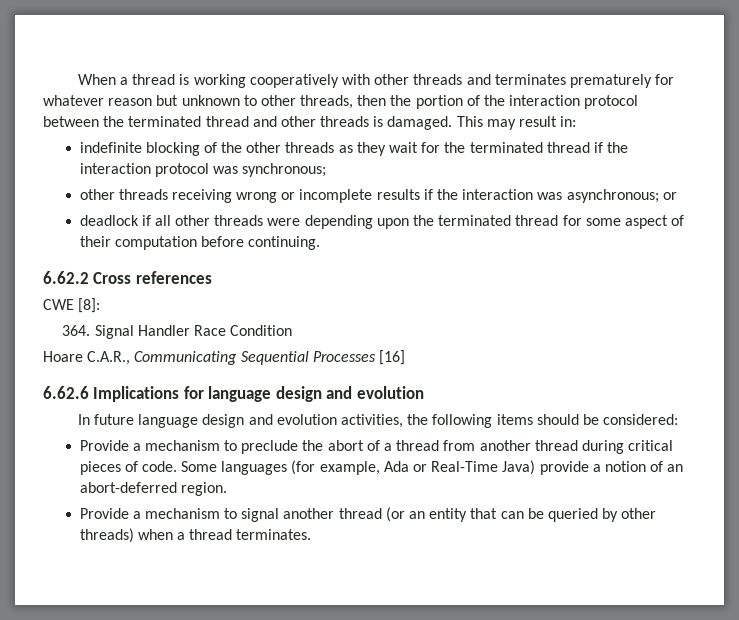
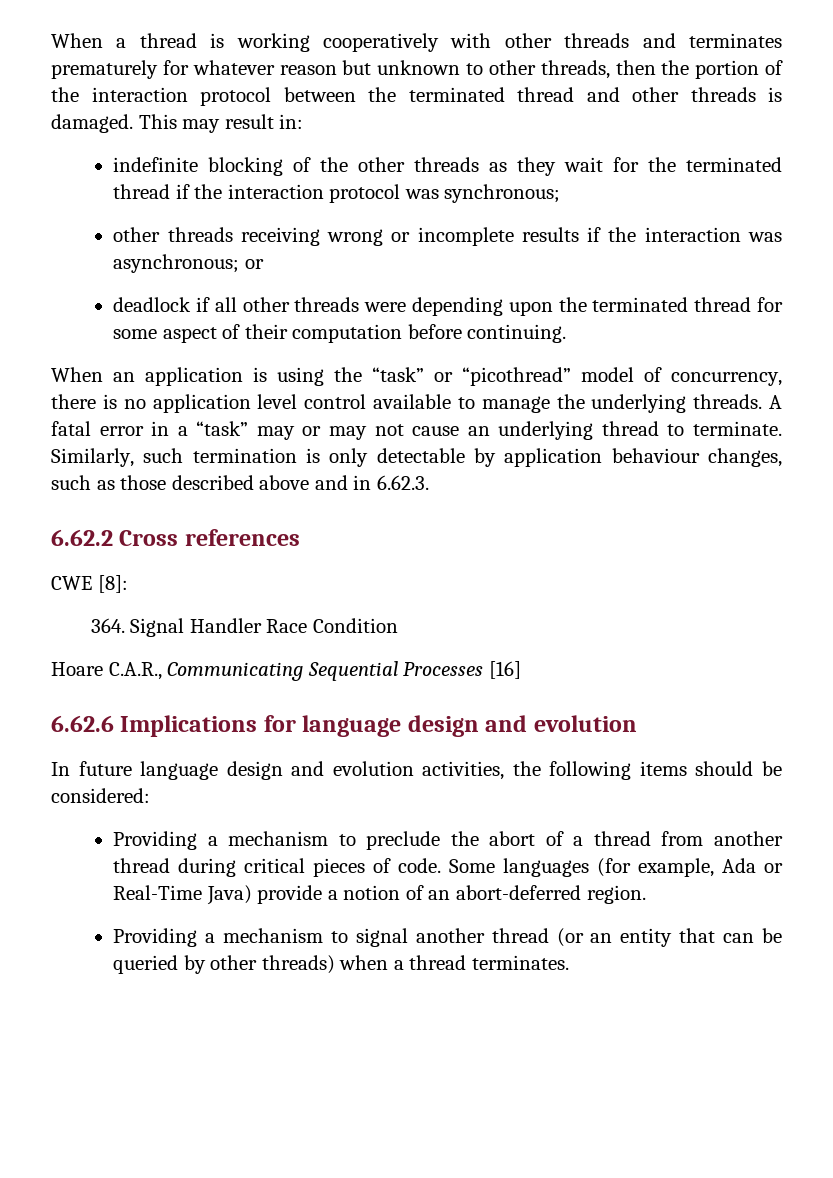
+ When an application is using the “task” or “picothread” model of concurrency, there is no application level control available to manage the underlying threads. A fatal error in a “task” may or may not cause an underlying thread to terminate. Similarly, such termination is only detectable by application behaviour changes, such as those described above and in 6.62.3.
- Provide a mechanism to preclude the abort of a thread from another thread during critical pieces of code.
+ Providing a mechanism to preclude the abort of a thread from another thread during critical pieces of code.
- Provide a mechanism to signal another thread (or an entity that can be queried by other threads) when a thread terminates.
+ Providing a mechanism to signal another thread (or an entity that can be queried by other threads) when a thread terminates.

